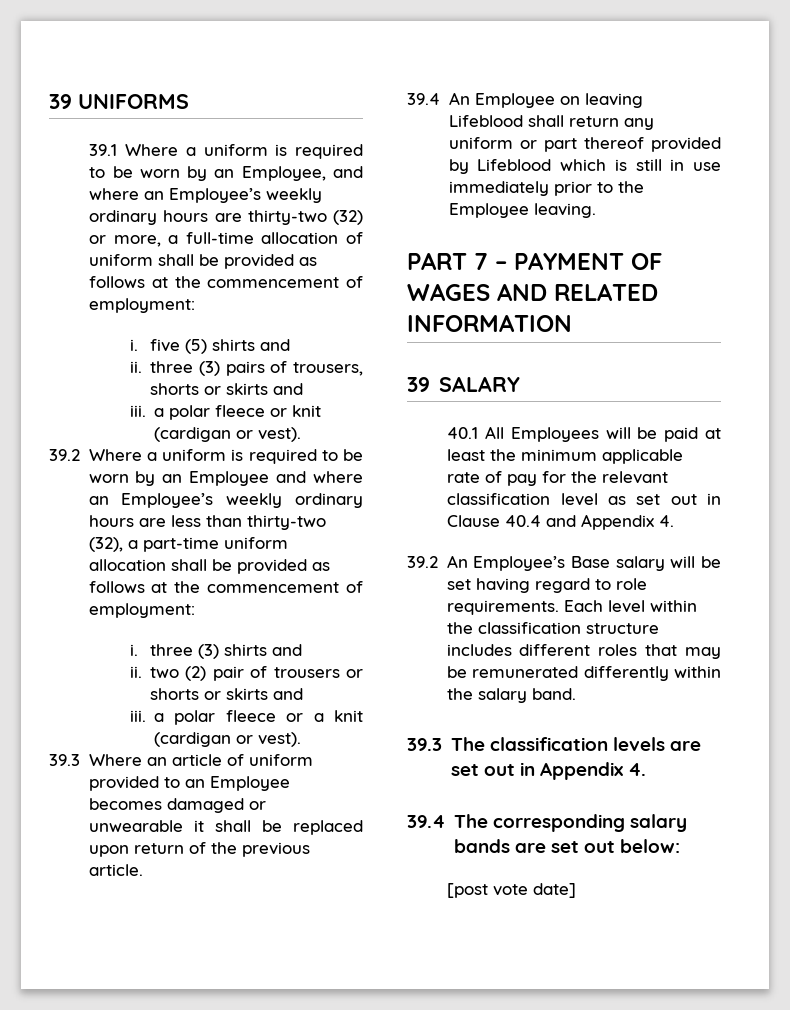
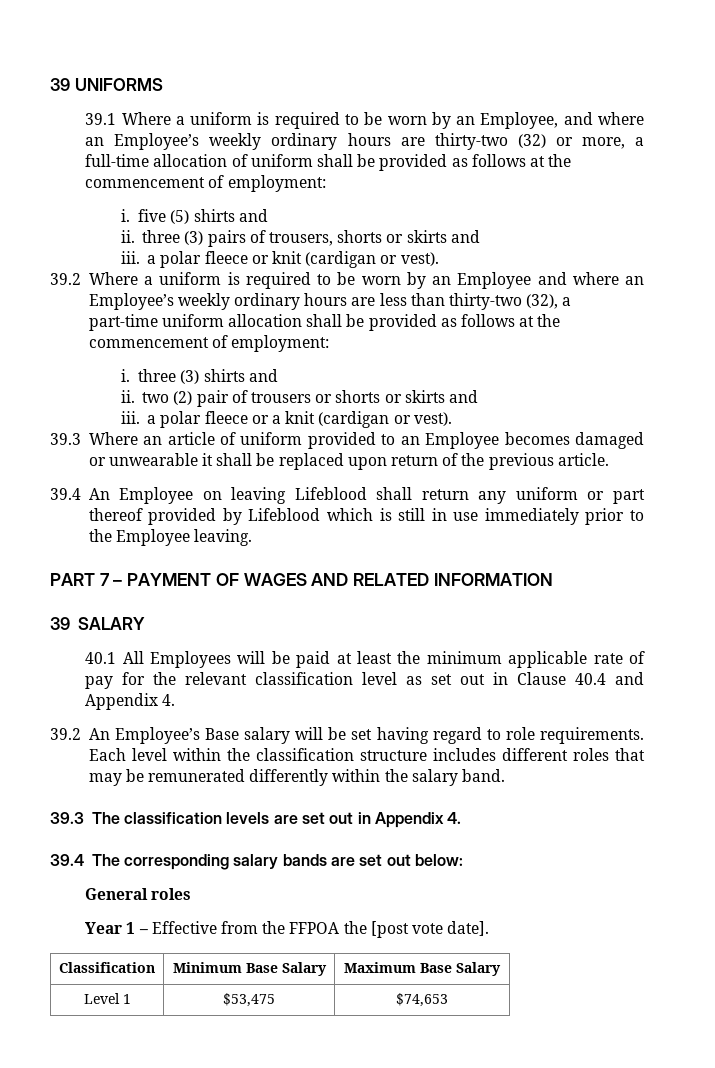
- [post vote date]
+ General roles
+ Year 1 – Effective from the FFPOA the [post vote date].
+ Classification | Minimum Base Salary | Maximum Base Salary
+ Level 1 | $53,475 | $74,653

